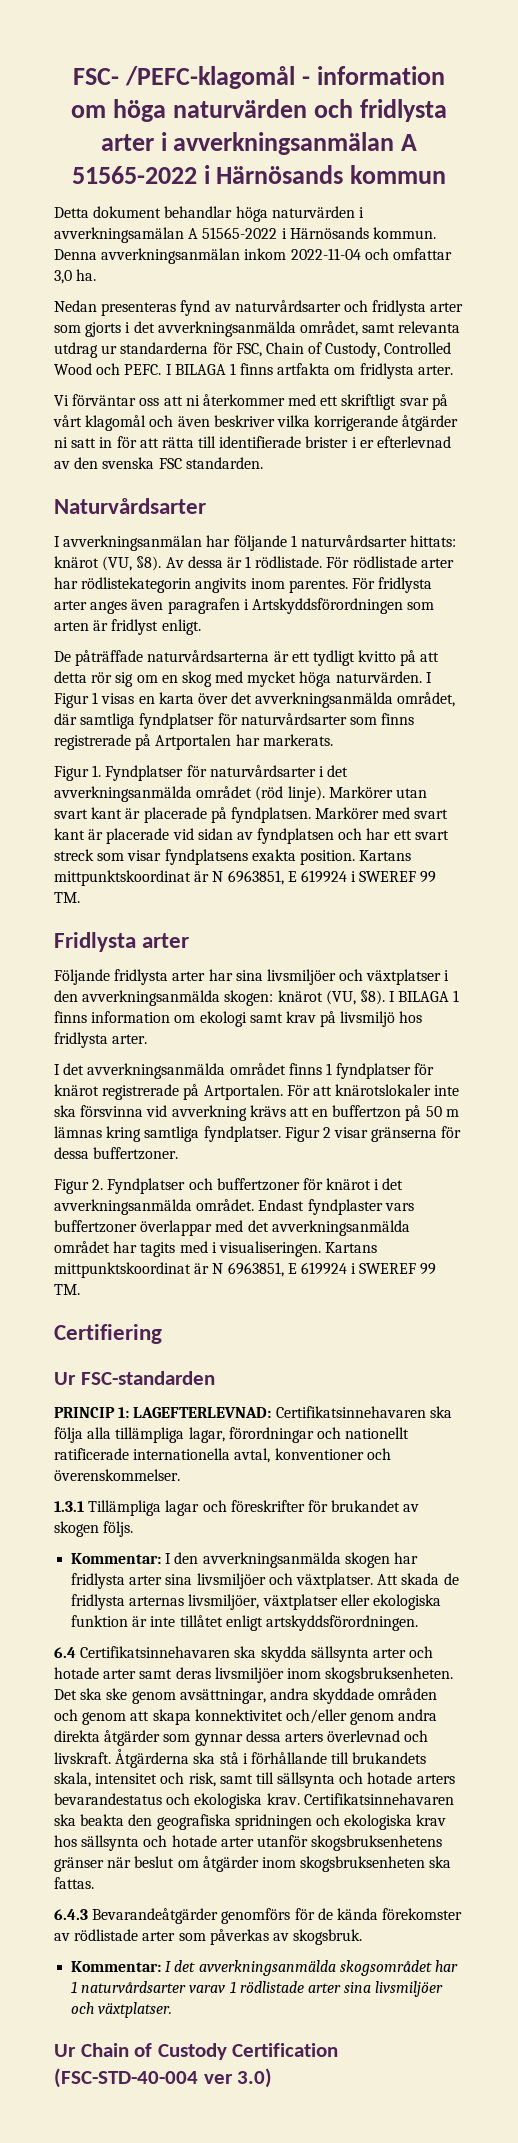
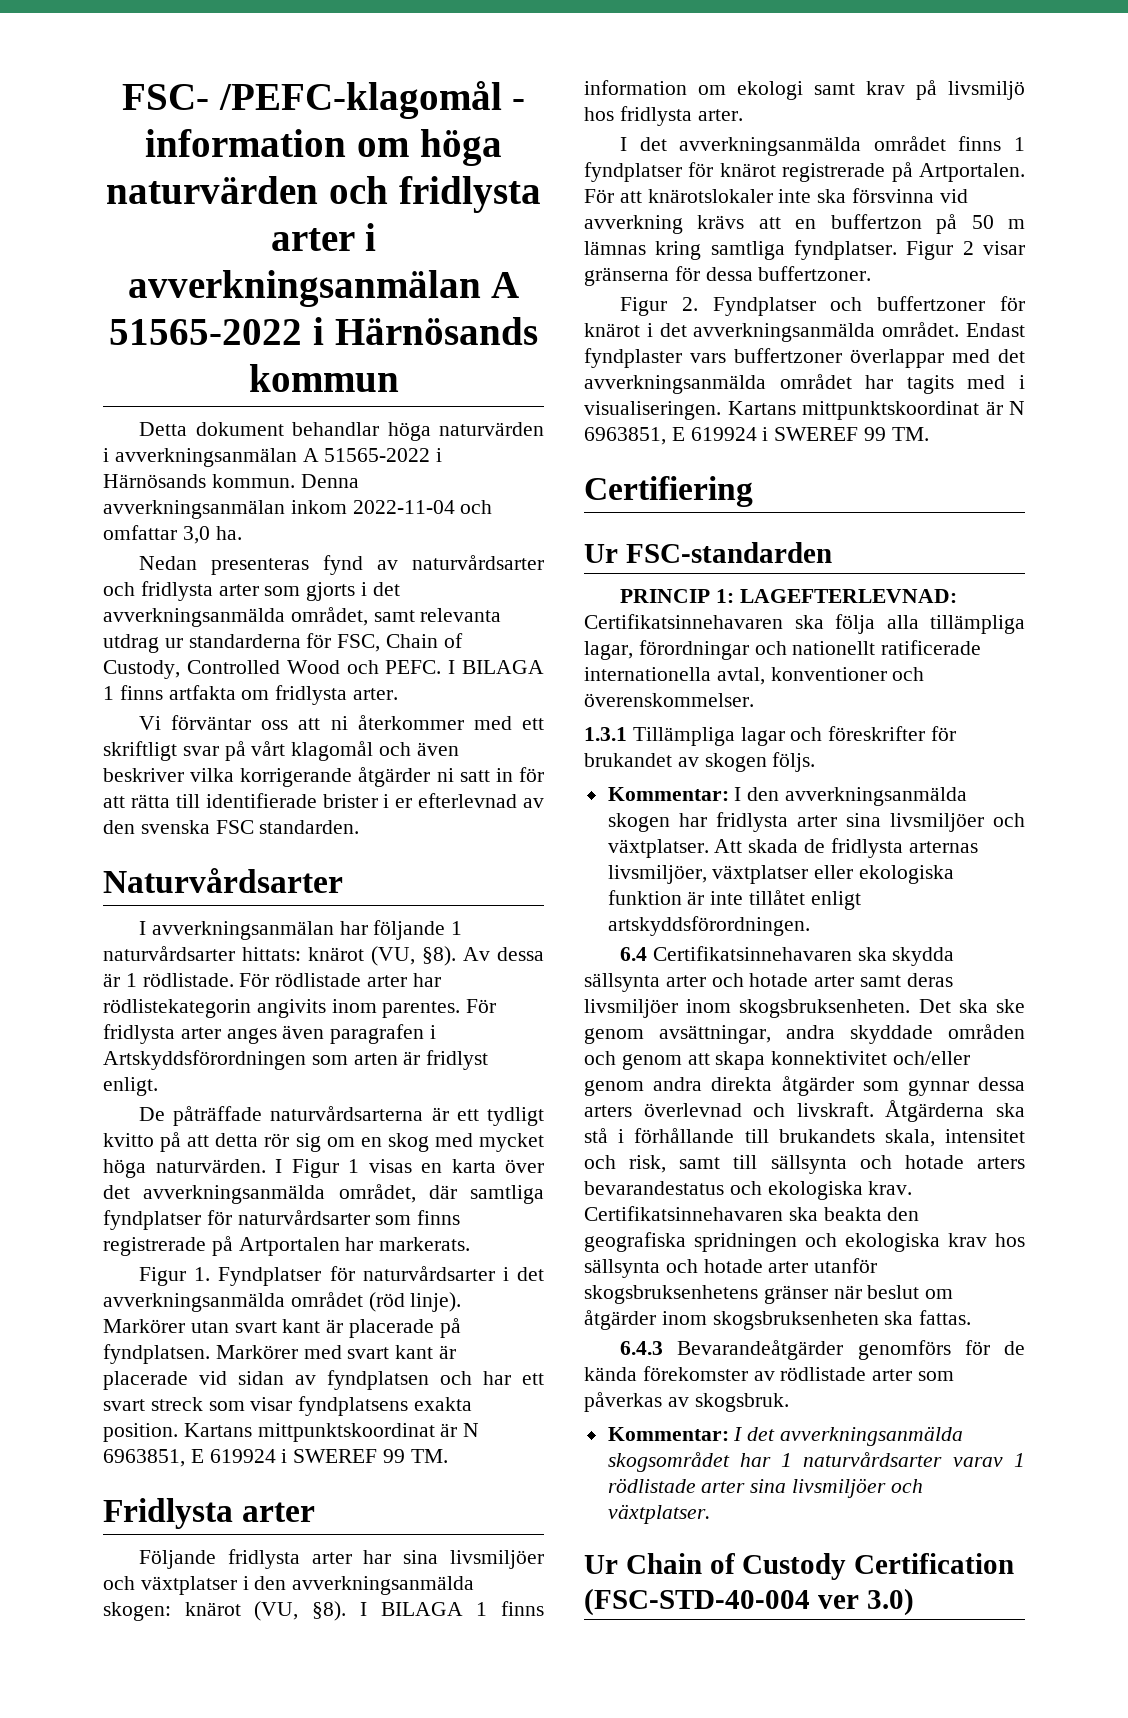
- Detta dokument behandlar höga naturvärden i avverkningsamälan A 51565-2022 i Härnösands kommun.
+ Detta dokument behandlar höga naturvärden i avverkningsanmälan A 51565-2022 i Härnösands kommun.

